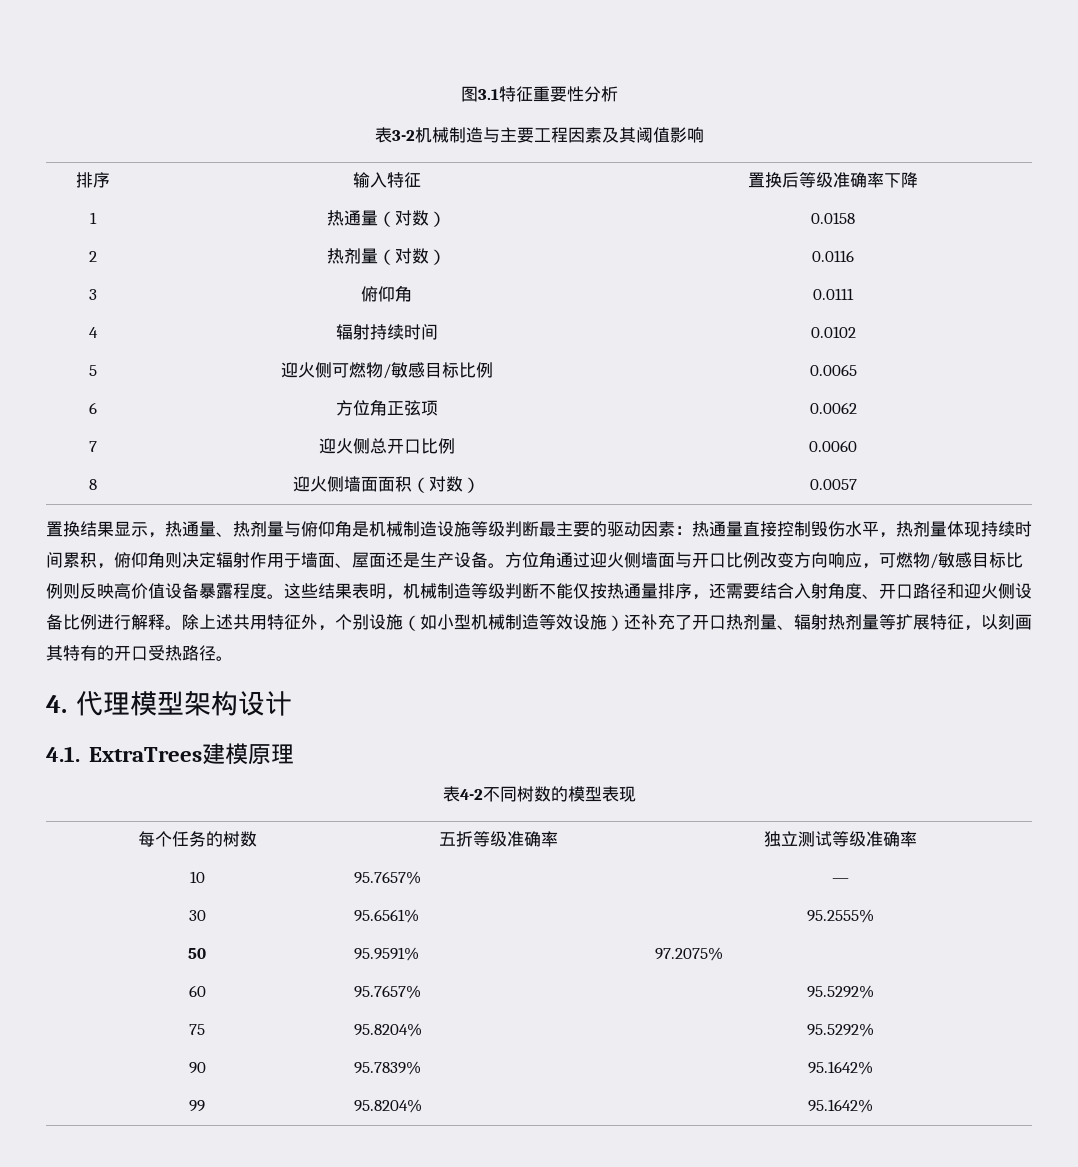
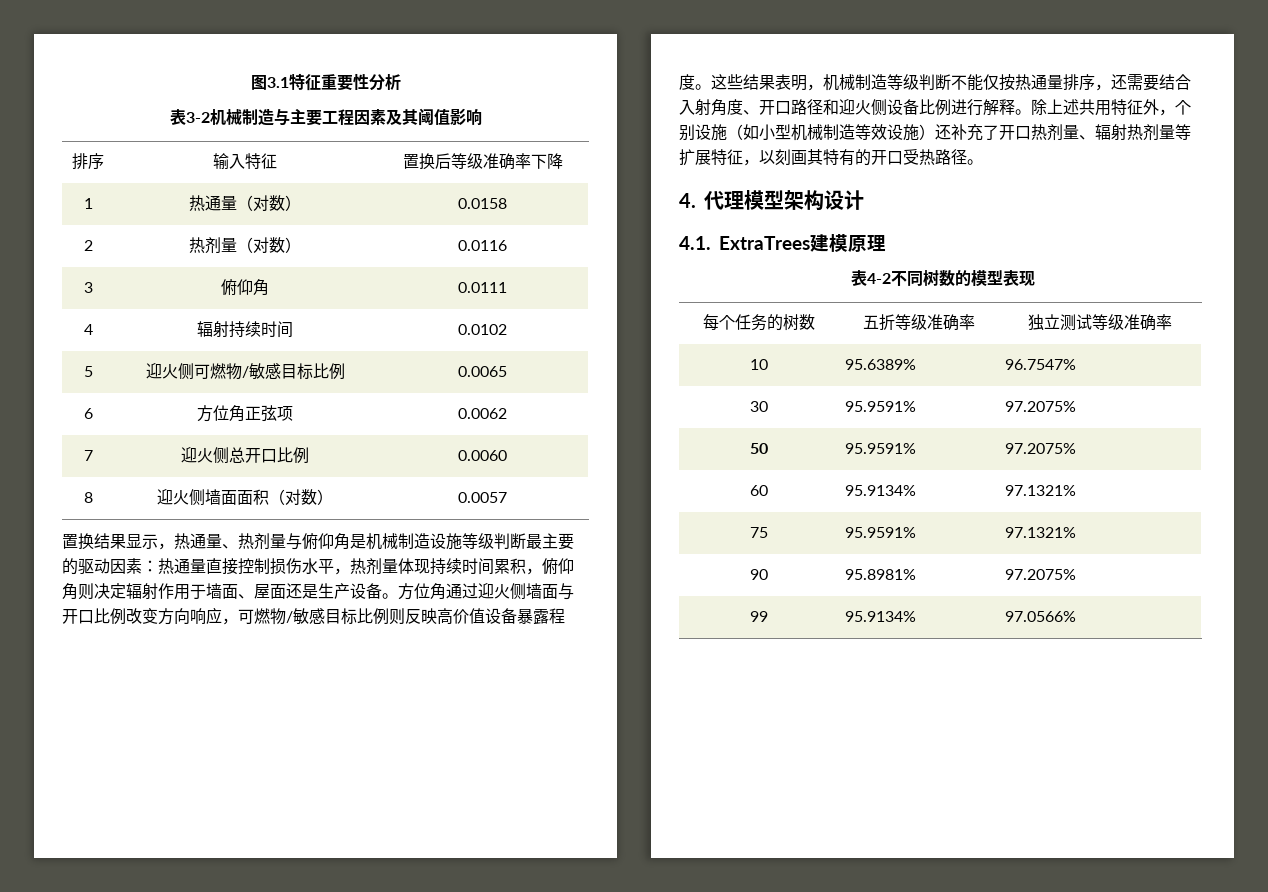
- 置换结果显示，热通量、热剂量与俯仰角是机械制造设施等级判断最主要的驱动因素：热通量直接控制毁伤水平，热剂量体现持续时间累积，俯仰角则决定辐射作用于墙面、屋面还是生产设备。
+ 置换结果显示，热通量、热剂量与俯仰角是机械制造设施等级判断最主要的驱动因素：热通量直接控制损伤水平，热剂量体现持续时间累积，俯仰角则决定辐射作用于墙面、屋面还是生产设备。
- 10 | 95.7657% | —
+ 10 | 95.6389% | 96.7547%
- 30 | 95.6561% | 95.2555%
+ 30 | 95.9591% | 97.2075%
- 60 | 95.7657% | 95.5292%
+ 60 | 95.9134% | 97.1321%
- 75 | 95.8204% | 95.5292%
+ 75 | 95.9591% | 97.1321%
- 90 | 95.7839% | 95.1642%
+ 90 | 95.8981% | 97.2075%
- 99 | 95.8204% | 95.1642%
+ 99 | 95.9134% | 97.0566%

